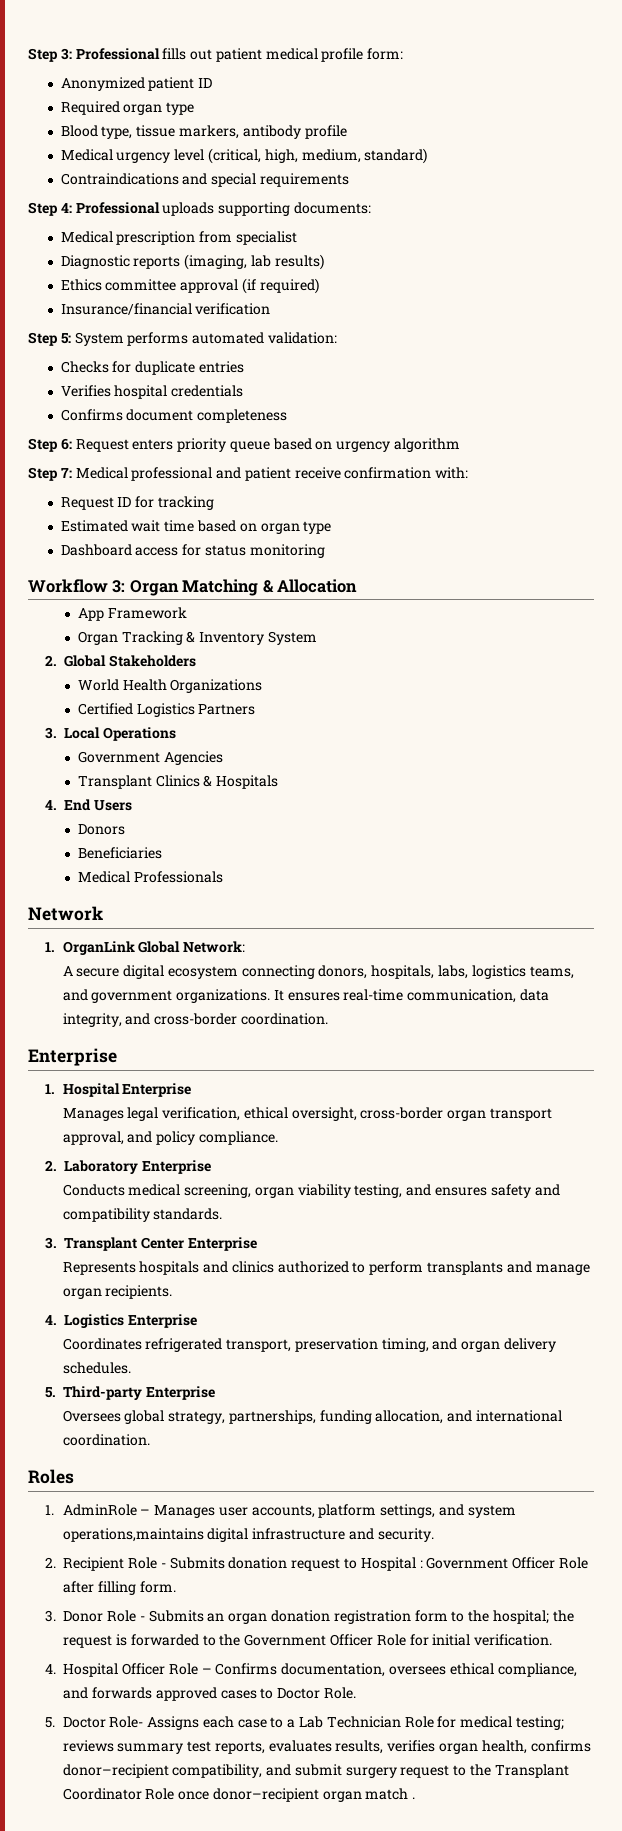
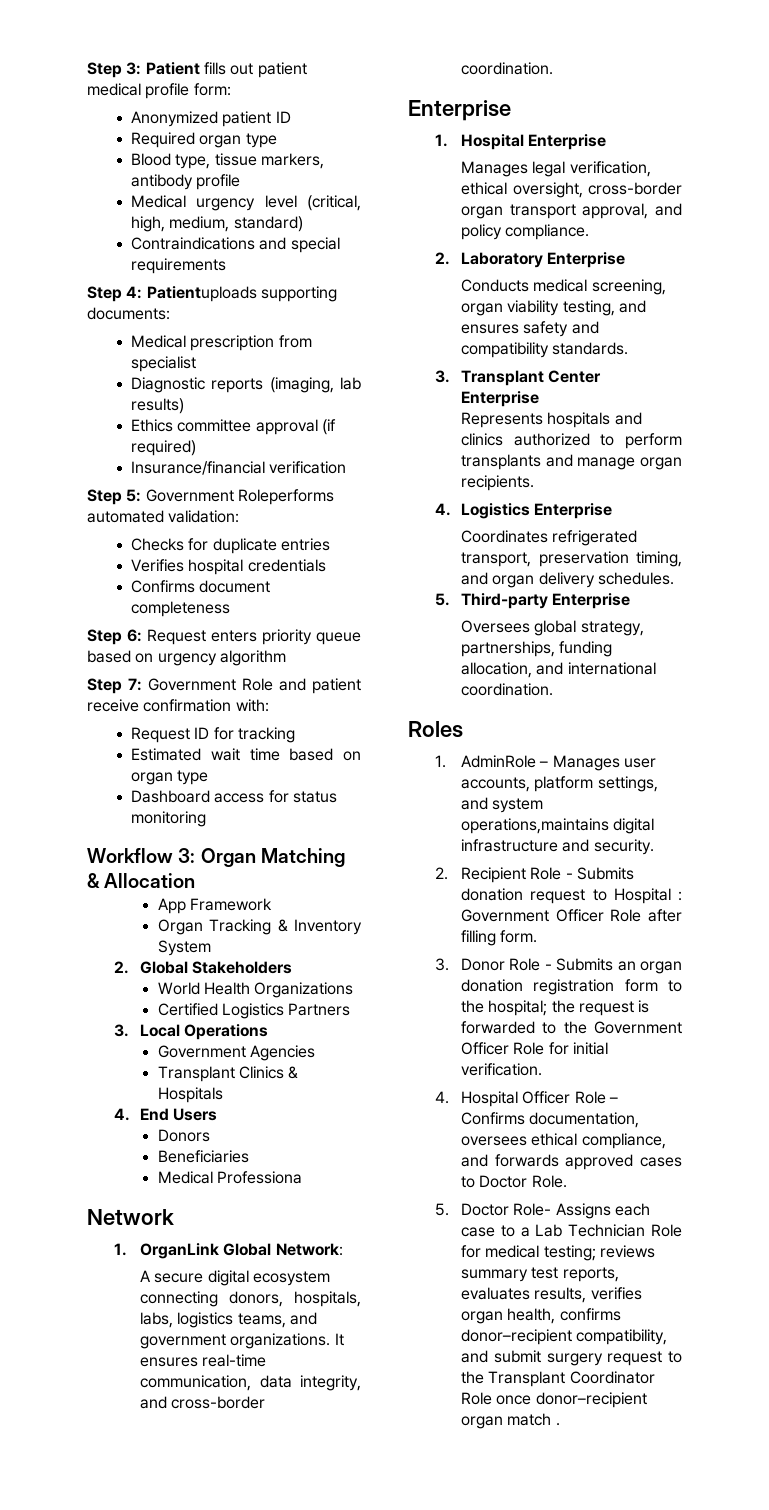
- Step 3: Professional fills out patient medical profile form:
+ Step 3: Patient fills out patient medical profile form:
- Step 4: Professional uploads supporting documents:
+ Step 4: Patientuploads supporting documents:
- Step 5: System performs automated validation:
+ Step 5: Government Roleperforms automated validation:
- Step 7: Medical professional and patient receive confirmation with:
+ Step 7: Government Role and patient receive confirmation with:
- Medical Professionals
+ Medical Professiona

